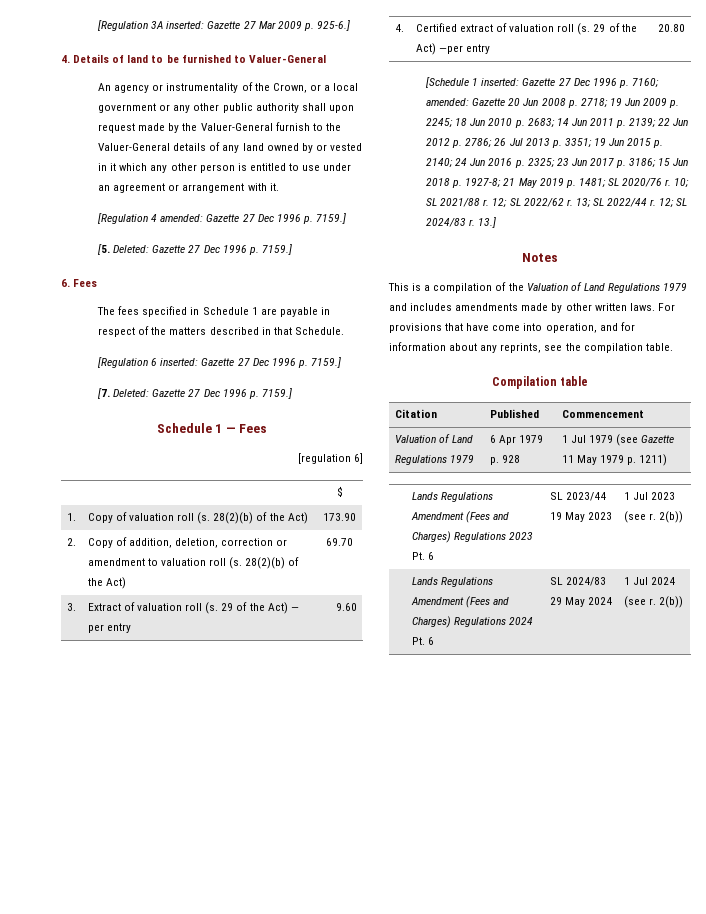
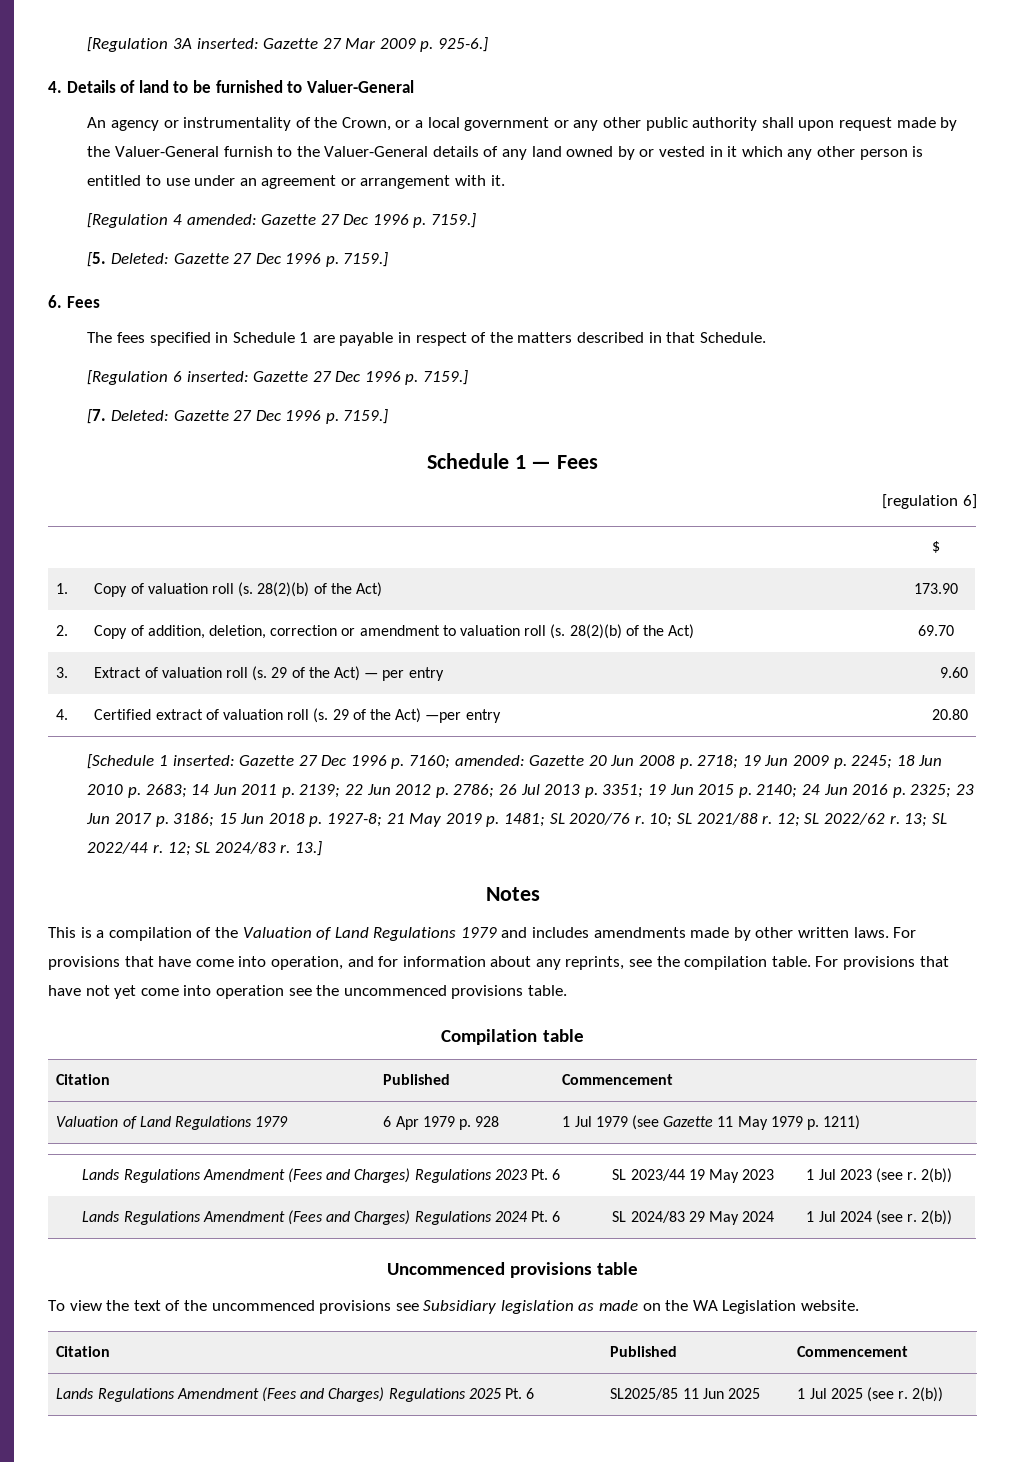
+ For provisions that have not yet come into operation see the uncommenced provisions table.
+ Uncommenced provisions table
+ To view the text of the uncommenced provisions see Subsidiary legislation as made on the WA Legislation website.
+ Citation | Published | Commencement
+ Lands Regulations Amendment (Fees and Charges) Regulations 2025 Pt. 6 | SL2025/85 11 Jun 2025 | 1 Jul 2025 (see r. 2(b))

